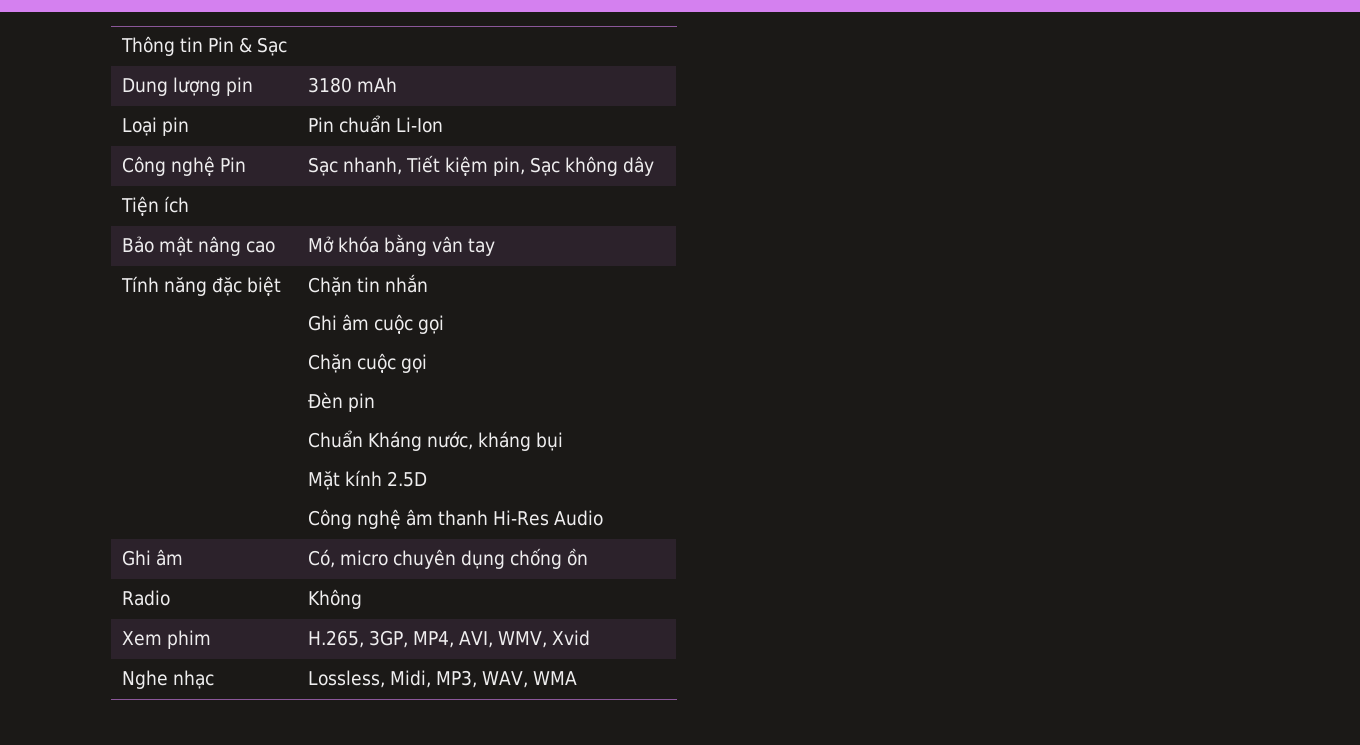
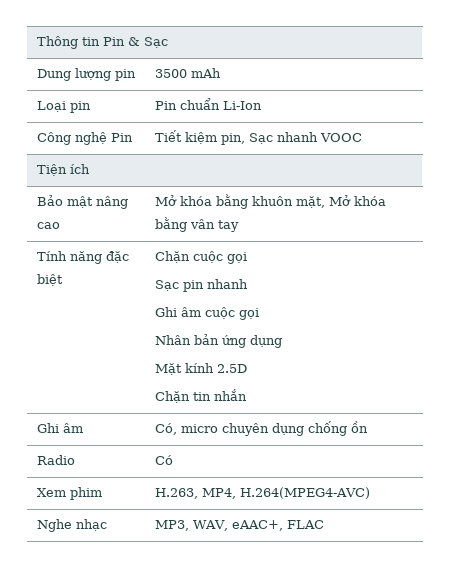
- Dung lượng pin | 3180 mAh
+ Dung lượng pin | 3500 mAh
- Công nghệ Pin | Sạc nhanh, Tiết kiệm pin, Sạc không dây
+ Công nghệ Pin | Tiết kiệm pin, Sạc nhanh VOOC
- Bảo mật nâng cao | Mở khóa bằng vân tay
+ Bảo mật nâng cao | Mở khóa bằng khuôn mặt, Mở khóa bằng vân tay
- Tính năng đặc biệt | Chặn tin nhắn
+ Tính năng đặc biệt | Chặn cuộc gọi
+ Sạc pin nhanh
  Ghi âm cuộc gọi
- Chặn cuộc gọi
- Đèn pin
- Chuẩn Kháng nước, kháng bụi
+ Nhân bản ứng dụng
  Mặt kính 2.5D
- Công nghệ âm thanh Hi-Res Audio
+ Chặn tin nhắn
- Radio | Không
+ Radio | Có
- Xem phim | H.265, 3GP, MP4, AVI, WMV, Xvid
- Nghe nhạc | Lossless, Midi, MP3, WAV, WMA
+ Xem phim | H.263, MP4, H.264(MPEG4-AVC)
+ Nghe nhạc | MP3, WAV, eAAC+, FLAC

